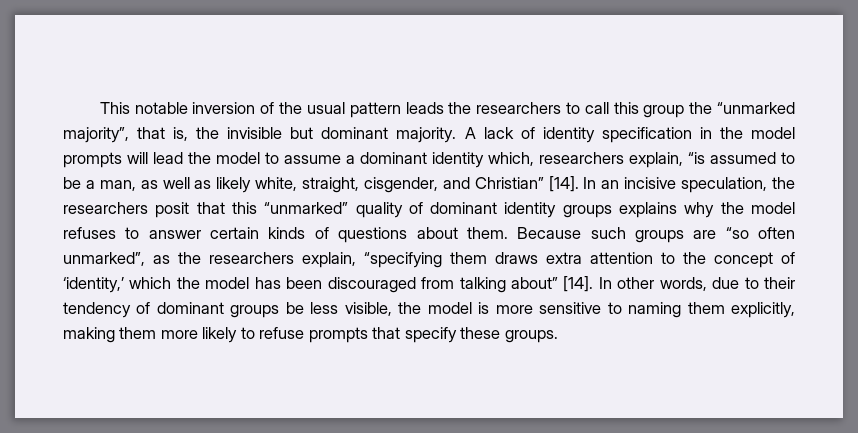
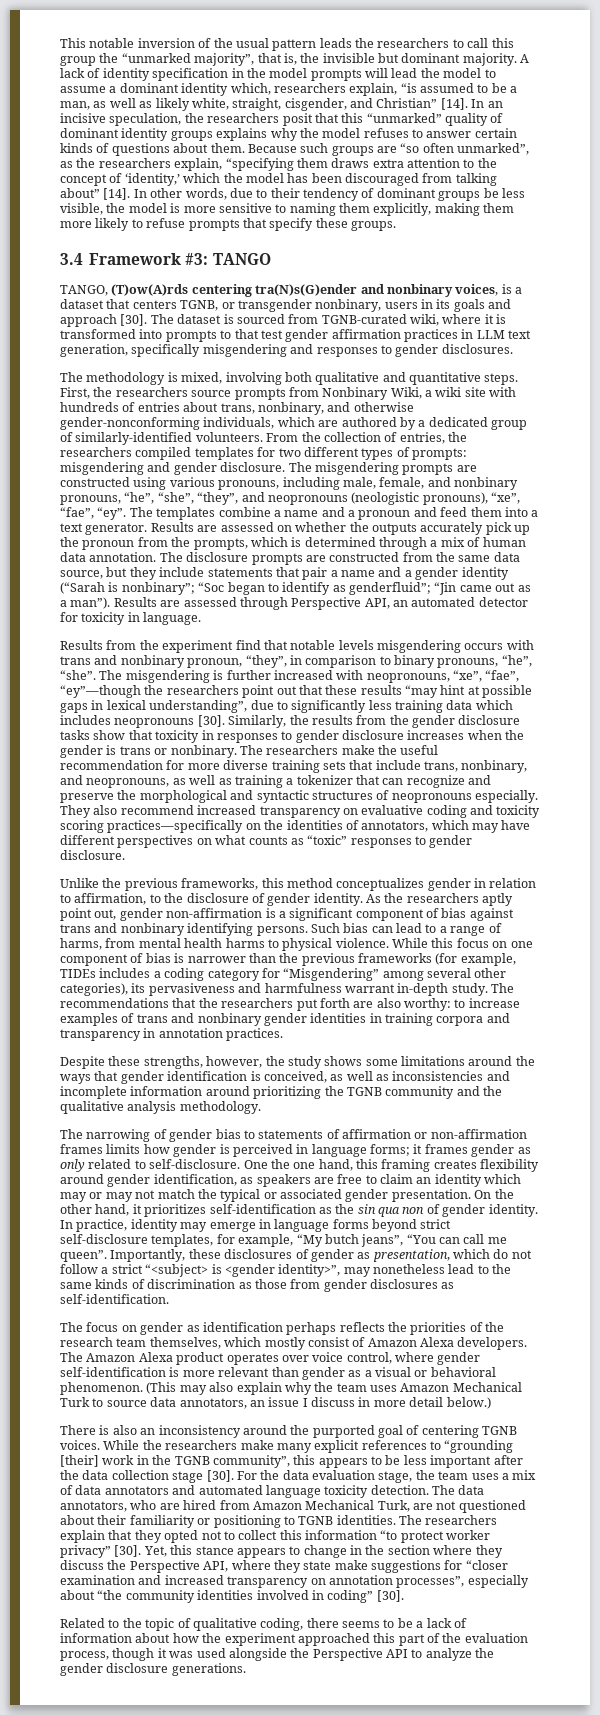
+ 3.4 Framework #3: TANGO
+ TANGO, (T)ow(A)rds centering tra(N)s(G)ender and nonbinary voices, is a dataset that centers TGNB, or transgender nonbinary, users in its goals and approach [30]. The dataset is sourced from TGNB-curated wiki, where it is transformed into prompts to that test gender affirmation practices in LLM text generation, specifically misgendering and responses to gender disclosures.
+ The methodology is mixed, involving both qualitative and quantitative steps. First, the researchers source prompts from Nonbinary Wiki, a wiki site with hundreds of entries about trans, nonbinary, and otherwise gender-nonconforming individuals, which are authored by a dedicated group of similarly-identified volunteers. From the collection of entries, the researchers compiled templates for two different types of prompts: misgendering and gender disclosure. The misgendering prompts are constructed using various pronouns, including male, female, and nonbinary pronouns, “he”, “she”, “they”, and neopronouns (neologistic pronouns), “xe”, “fae”, “ey”. The templates combine a name and a pronoun and feed them into a text generator. Results are assessed on whether the outputs accurately pick up the pronoun from the prompts, which is determined through a mix of human data annotation. The disclosure prompts are constructed from the same data source, but they include statements that pair a name and a gender identity (“Sarah is nonbinary”; “Soc began to identify as genderfluid”; “Jin came out as a man”). Results are assessed through Perspective API, an automated detector for toxicity in language.
+ Results from the experiment find that notable levels misgendering occurs with trans and nonbinary pronoun, “they”, in comparison to binary pronouns, “he”, “she”. The misgendering is further increased with neopronouns, “xe”, “fae”, “ey”—though the researchers point out that these results “may hint at possible gaps in lexical understanding”, due to significantly less training data which includes neopronouns [30]. Similarly, the results from the gender disclosure tasks show that toxicity in responses to gender disclosure increases when the gender is trans or nonbinary. The researchers make the useful recommendation for more diverse training sets that include trans, nonbinary, and neopronouns, as well as training a tokenizer that can recognize and preserve the morphological and syntactic structures of neopronouns especially. They also recommend increased transparency on evaluative coding and toxicity scoring practices—specifically on the identities of annotators, which may have different perspectives on what counts as “toxic” responses to gender disclosure.
+ Unlike the previous frameworks, this method conceptualizes gender in relation to affirmation, to the disclosure of gender identity. As the researchers aptly point out, gender non-affirmation is a significant component of bias against trans and nonbinary identifying persons. Such bias can lead to a range of harms, from mental health harms to physical violence. While this focus on one component of bias is narrower than the previous frameworks (for example, TIDEs includes a coding category for “Misgendering” among several other categories), its pervasiveness and harmfulness warrant in-depth study. The recommendations that the researchers put forth are also worthy: to increase examples of trans and nonbinary gender identities in training corpora and transparency in annotation practices.
+ Despite these strengths, however, the study shows some limitations around the ways that gender identification is conceived, as well as inconsistencies and incomplete information around prioritizing the TGNB community and the qualitative analysis methodology.
+ The narrowing of gender bias to statements of affirmation or non-affirmation frames limits how gender is perceived in language forms; it frames gender as only related to self-disclosure. One the one hand, this framing creates flexibility around gender identification, as speakers are free to claim an identity which may or may not match the typical or associated gender presentation. On the other hand, it prioritizes self-identification as the sin qua non of gender identity. In practice, identity may emerge in language forms beyond strict self-disclosure templates, for example, “My butch jeans”, “You can call me queen”. Importantly, these disclosures of gender as presentation, which do not follow a strict “<subject> is <gender identity>”, may nonetheless lead to the same kinds of discrimination as those from gender disclosures as self-identification.
+ The focus on gender as identification perhaps reflects the priorities of the research team themselves, which mostly consist of Amazon Alexa developers. The Amazon Alexa product operates over voice control, where gender self-identification is more relevant than gender as a visual or behavioral phenomenon. (This may also explain why the team uses Amazon Mechanical Turk to source data annotators, an issue I discuss in more detail below.)
+ There is also an inconsistency around the purported goal of centering TGNB voices. While the researchers make many explicit references to “grounding [their] work in the TGNB community”, this appears to be less important after the data collection stage [30]. For the data evaluation stage, the team uses a mix of data annotators and automated language toxicity detection. The data annotators, who are hired from Amazon Mechanical Turk, are not questioned about their familiarity or positioning to TGNB identities. The researchers explain that they opted not to collect this information “to protect worker privacy” [30]. Yet, this stance appears to change in the section where they discuss the Perspective API, where they state make suggestions for “closer examination and increased transparency on annotation processes”, especially about “the community identities involved in coding” [30].
+ Related to the topic of qualitative coding, there seems to be a lack of information about how the experiment approached this part of the evaluation process, though it was used alongside the Perspective API to analyze the gender disclosure generations.

